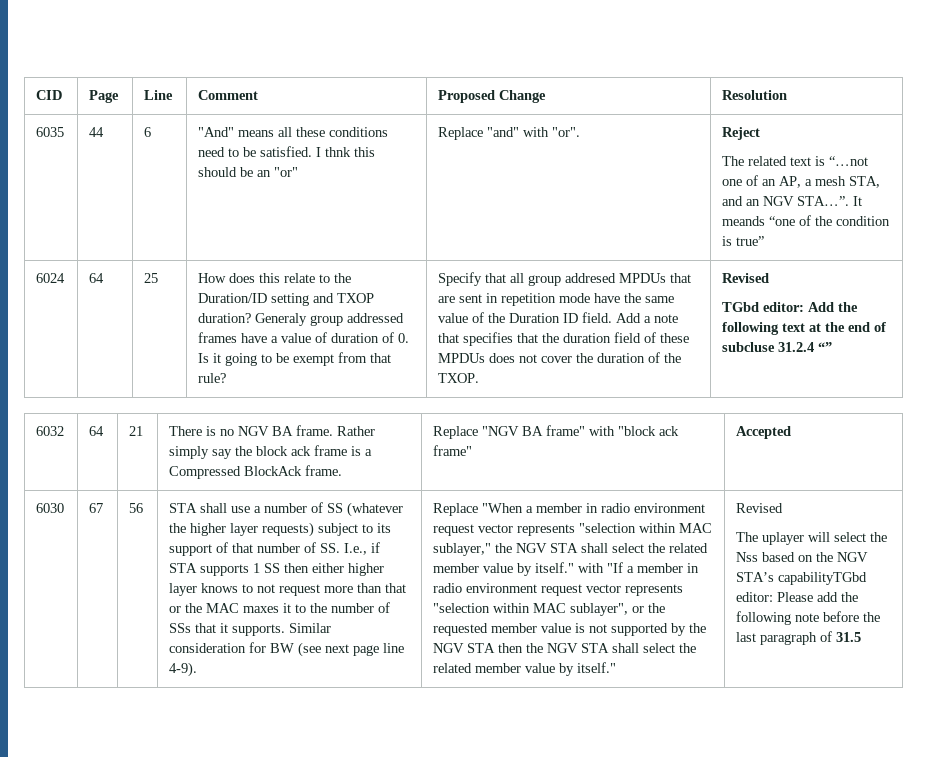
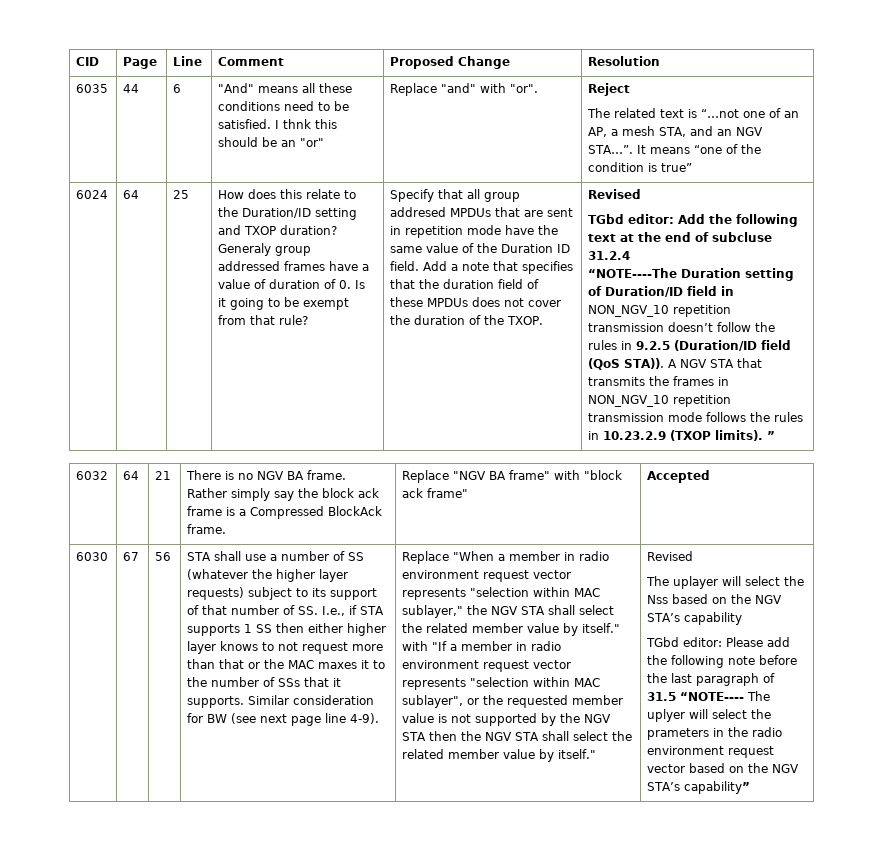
- It meands “one of the condition is true”
+ It means “one of the condition is true”
- TGbd editor: Add the following text at the end of subcluse 31.2.4 “”
+ TGbd editor: Add the following text at the end of subcluse 31.2.4
+ “NOTE----The Duration setting of Duration/ID field in NON_NGV_10 repetition transmission doesn’t follow the rules in 9.2.5 (Duration/ID field (QoS STA)). A NGV STA that transmits the frames in NON_NGV_10 repetition transmission mode follows the rules in 10.23.2.9 (TXOP limits). ”
- The uplayer will select the Nss based on the NGV STA’s capabilityTGbd editor: Please add the following note before the last paragraph of 31.5
+ The uplayer will select the Nss based on the NGV STA’s capability
+ TGbd editor: Please add the following note before the last paragraph of 31.5 “NOTE---- The uplyer will select the prameters in the radio environment request vector based on the NGV STA’s capability”

